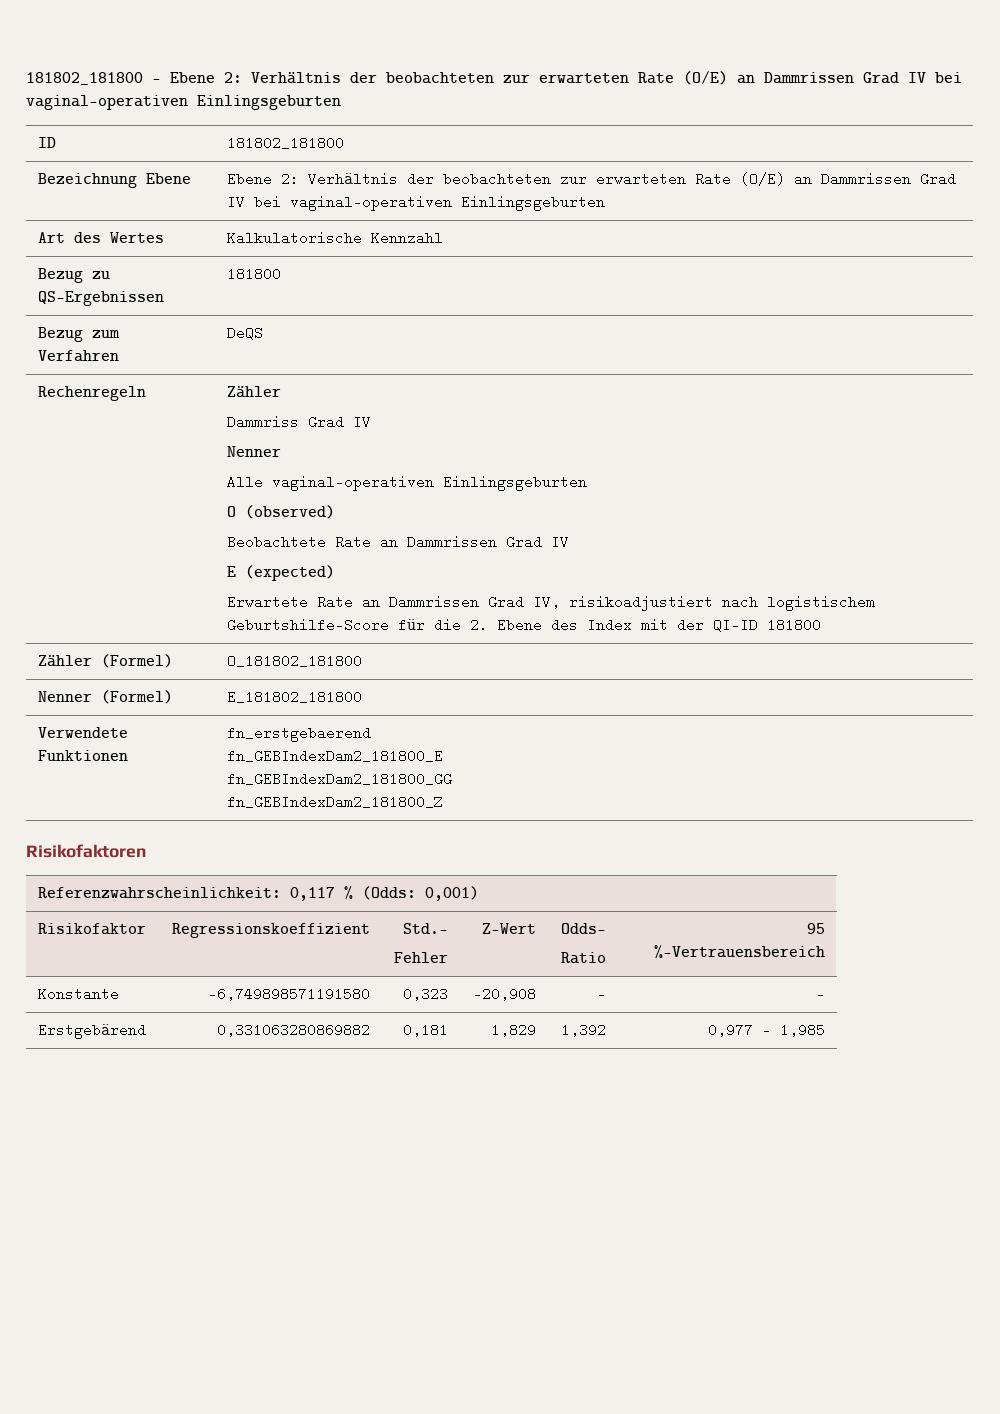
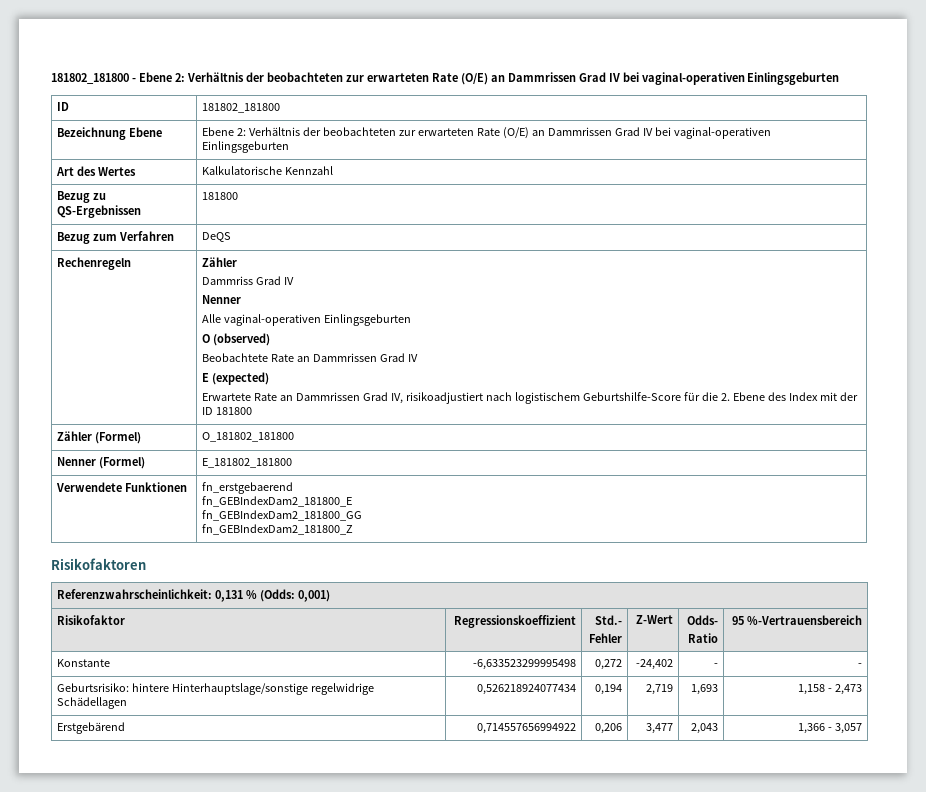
  Rechenregeln | Zähler
  Dammriss Grad IV
  Nenner
  Alle vaginal-operativen Einlingsgeburten
  O (observed)
  Beobachtete Rate an Dammrissen Grad IV
  E (expected)
- Erwartete Rate an Dammrissen Grad IV, risikoadjustiert nach logistischem Geburtshilfe-Score für die 2. Ebene des Index mit der QI-ID 181800
+ Erwartete Rate an Dammrissen Grad IV, risikoadjustiert nach logistischem Geburtshilfe-Score für die 2. Ebene des Index mit der ID 181800
- Referenzwahrscheinlichkeit: 0,117 % (Odds: 0,001)
+ Referenzwahrscheinlichkeit: 0,131 % (Odds: 0,001)
- Konstante | -6,749898571191580 | 0,323 | -20,908 | - | -
+ Konstante | -6,633523299995498 | 0,272 | -24,402 | - | -
- Erstgebärend | 0,331063280869882 | 0,181 | 1,829 | 1,392 | 0,977 - 1,985
+ Geburtsrisiko: hintere Hinterhauptslage/sonstige regelwidrige Schädellagen | 0,526218924077434 | 0,194 | 2,719 | 1,693 | 1,158 - 2,473
+ Erstgebärend | 0,714557656994922 | 0,206 | 3,477 | 2,043 | 1,366 - 3,057

